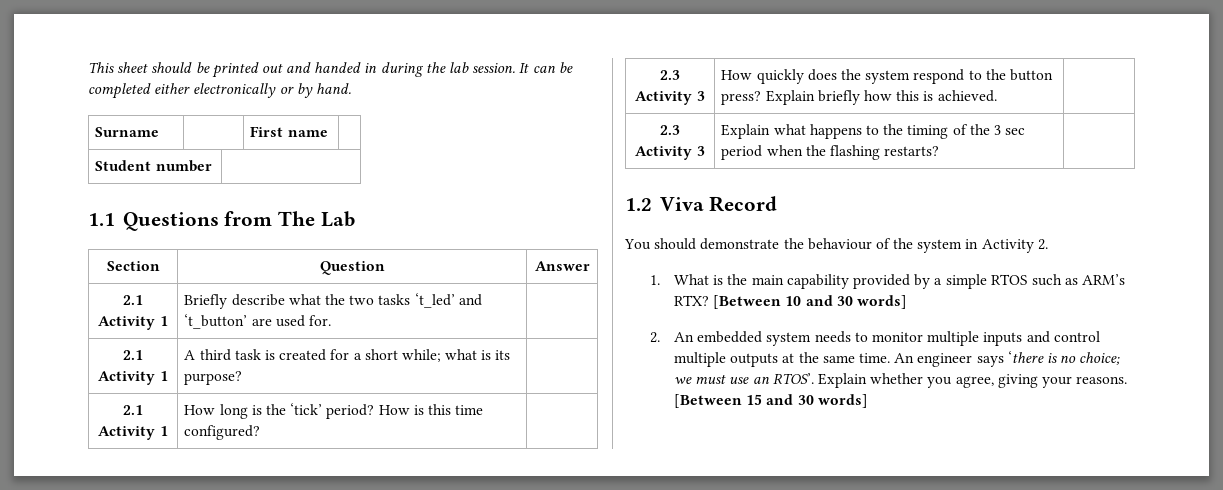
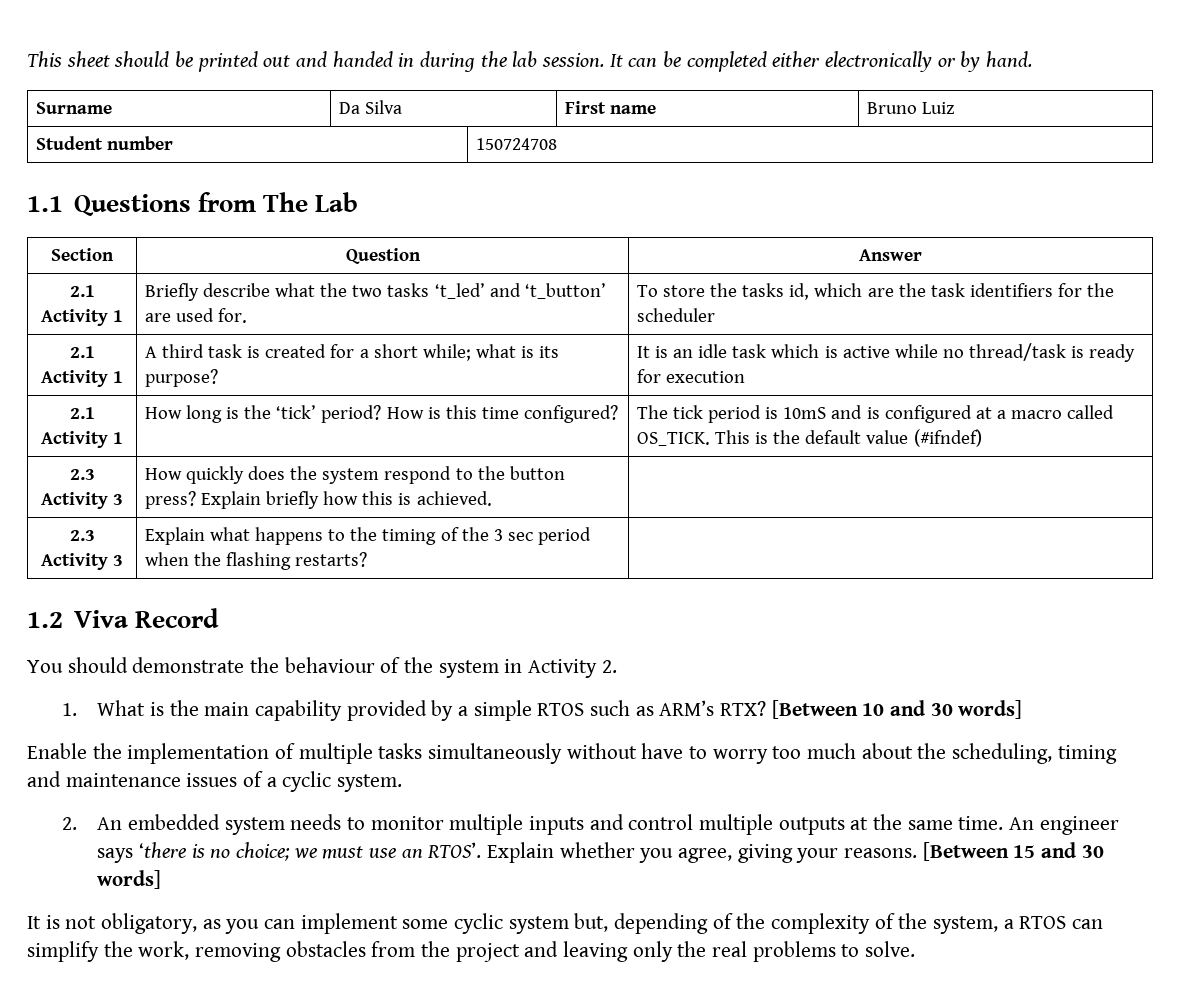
- Surname | | First name |
+ Surname | Da Silva | First name | Bruno Luiz
- Student number |
+ Student number | 150724708
- 2.1 Activity 1 | Briefly describe what the two tasks ‘t_led’ and ‘t_button’ are used for. |
+ 2.1 Activity 1 | Briefly describe what the two tasks ‘t_led’ and ‘t_button’ are used for. | To store the tasks id, which are the task identifiers for the scheduler
- 2.1 Activity 1 | A third task is created for a short while; what is its purpose? |
+ 2.1 Activity 1 | A third task is created for a short while; what is its purpose? | It is an idle task which is active while no thread/task is ready for execution
- 2.1 Activity 1 | How long is the ‘tick’ period? How is this time configured? |
+ 2.1 Activity 1 | How long is the ‘tick’ period? How is this time configured? | The tick period is 10mS and is configured at a macro called OS_TICK. This is the default value (#ifndef)
+ Enable the implementation of multiple tasks simultaneously without have to worry too much about the scheduling, timing and maintenance issues of a cyclic system.
+ It is not obligatory, as you can implement some cyclic system but, depending of the complexity of the system, a RTOS can simplify the work, removing obstacles from the project and leaving only the real problems to solve.

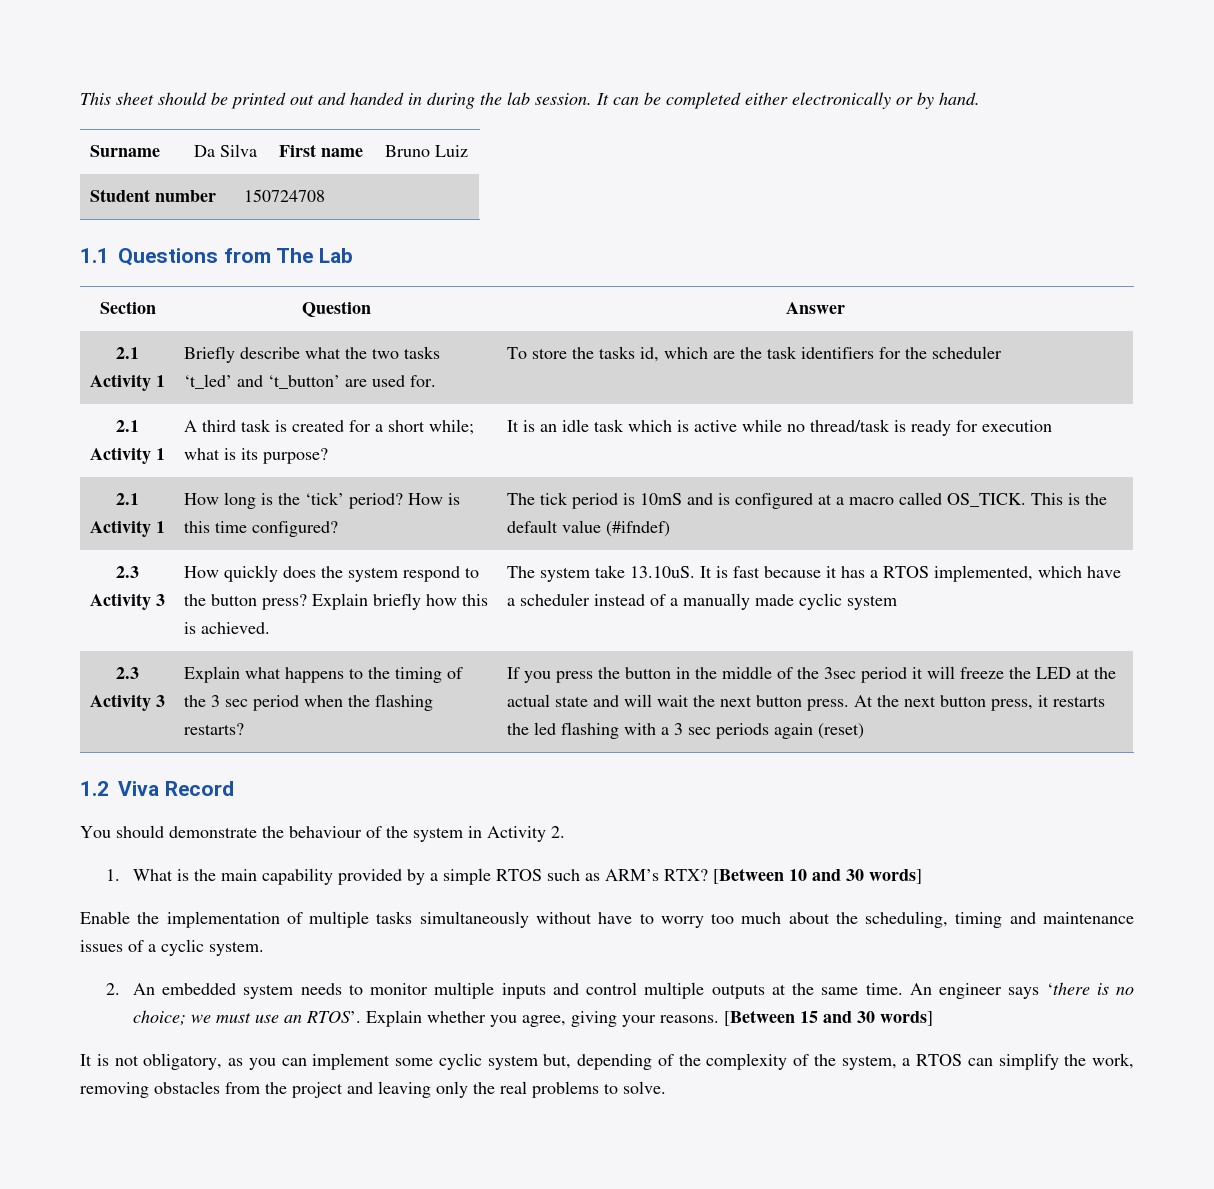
+ The system take 13.10uS. It is fast because it has a RTOS implemented, which have a scheduler instead of a manually made cyclic system
+ If you press the button in the middle of the 3sec period it will freeze the LED at the actual state and will wait the next button press. At the next button press, it restarts the led flashing with a 3 sec periods again (reset)

